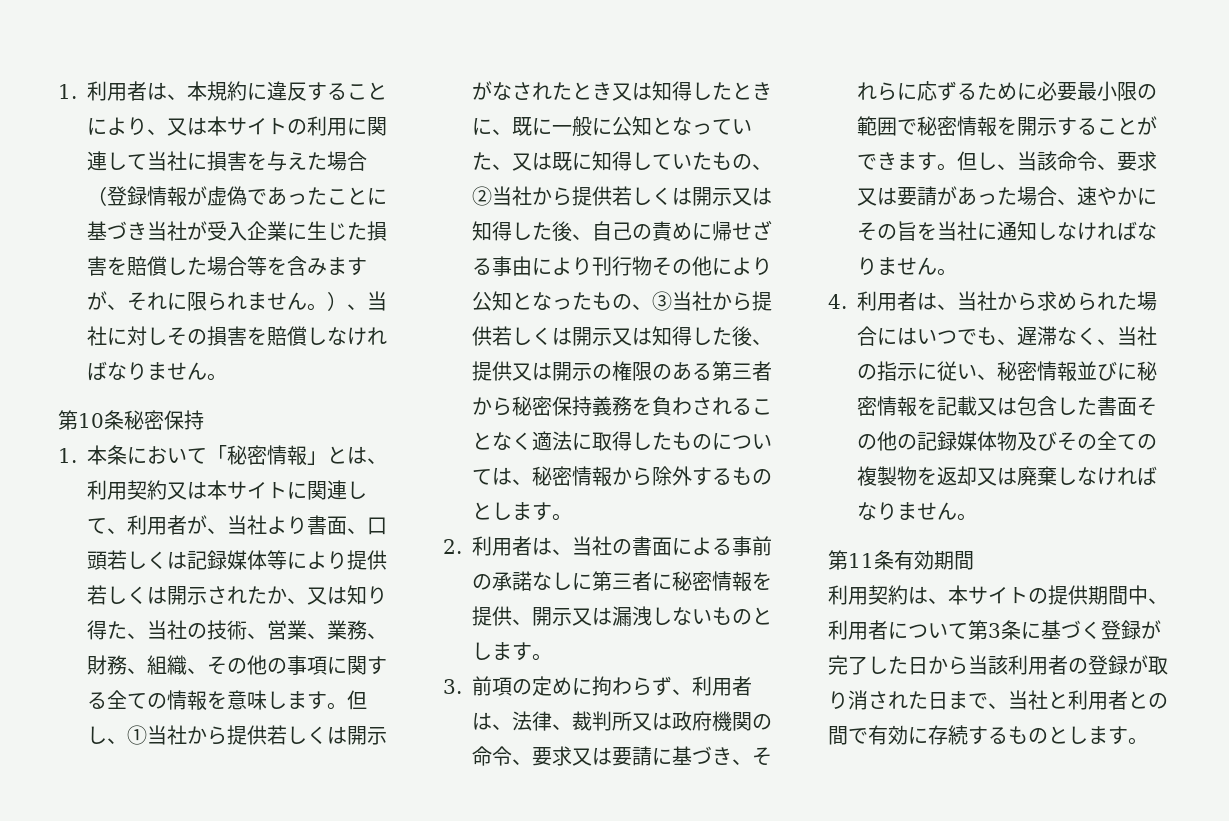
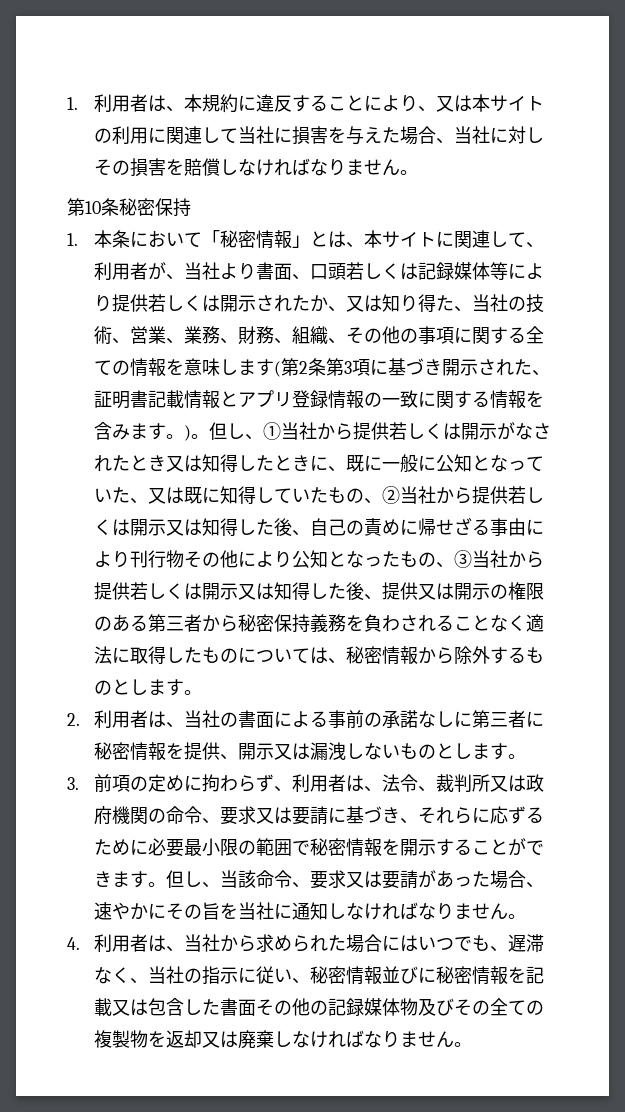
- 1.利用者は、本規約に違反することにより、又は本サイトの利用に関連して当社に損害を与えた場合（登録情報が虚偽であったことに基づき当社が受入企業に生じた損害を賠償した場合等を含みますが、それに限られません。）、当社に対しその損害を賠償しなければなりません。
+ 1.利用者は、本規約に違反することにより、又は本サイトの利用に関連して当社に損害を与えた場合、当社に対しその損害を賠償しなければなりません。
- 1.本条において「秘密情報」とは、利用契約又は本サイトに関連して、利用者が、当社より書面、口頭若しくは記録媒体等により提供若しくは開示されたか、又は知り得た、当社の技術、営業、業務、財務、組織、その他の事項に関する全ての情報を意味します。
+ 1.本条において「秘密情報」とは、本サイトに関連して、利用者が、当社より書面、口頭若しくは記録媒体等により提供若しくは開示されたか、又は知り得た、当社の技術、営業、業務、財務、組織、その他の事項に関する全ての情報を意味します(第2条第3項に基づき開示された、証明書記載情報とアプリ登録情報の一致に関する情報を含みます。)。
- 3.前項の定めに拘わらず、利用者は、法律、裁判所又は政府機関の命令、要求又は要請に基づき、それらに応ずるために必要最小限の範囲で秘密情報を開示することができます。
+ 3.前項の定めに拘わらず、利用者は、法令、裁判所又は政府機関の命令、要求又は要請に基づき、それらに応ずるために必要最小限の範囲で秘密情報を開示することができます。
- 第11条有効期間
- 利用契約は、本サイトの提供期間中、利用者について第3条に基づく登録が完了した日から当該利用者の登録が取り消された日まで、当社と利用者との間で有効に存続するものとします。

